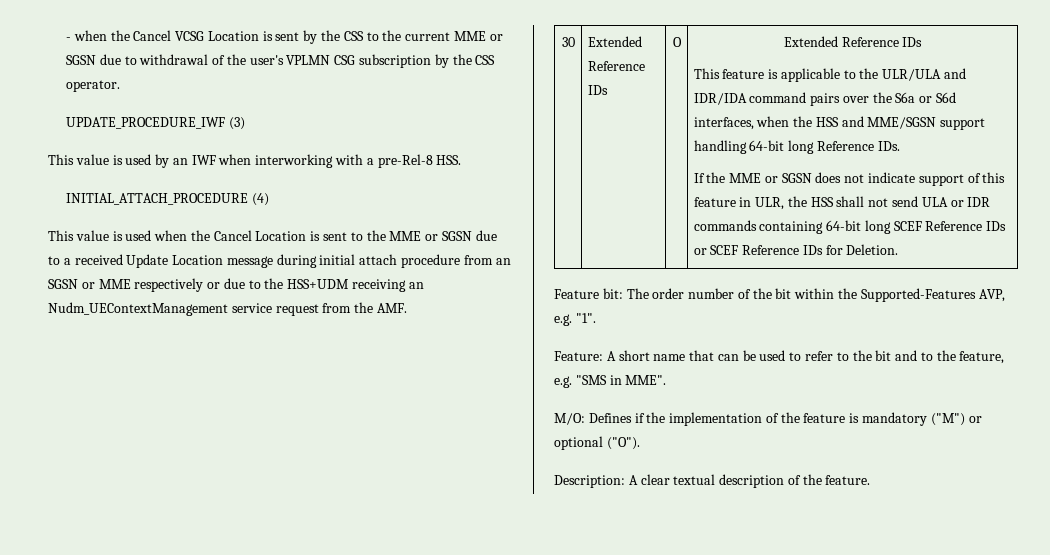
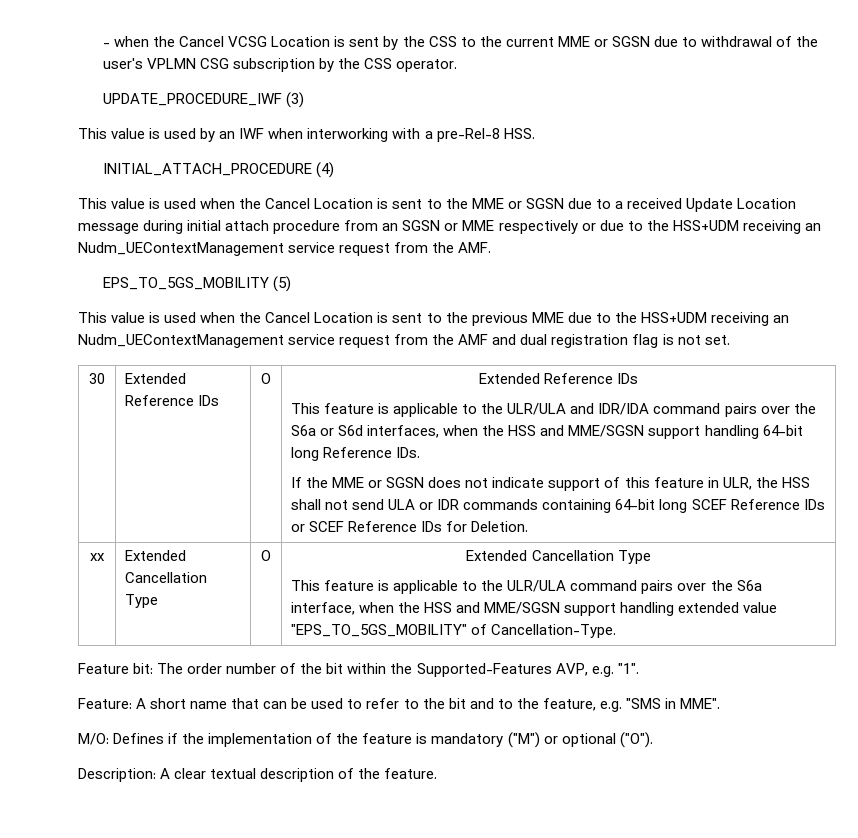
+ EPS_TO_5GS_MOBILITY (5)
+ This value is used when the Cancel Location is sent to the previous MME due to the HSS+UDM receiving an Nudm_UEContextManagement service request from the AMF and dual registration flag is not set.
+ xx | Extended Cancellation Type | O | Extended Cancellation Type
+ This feature is applicable to the ULR/ULA command pairs over the S6a interface, when the HSS and MME/SGSN support handling extended value "EPS_TO_5GS_MOBILITY" of Cancellation-Type.

